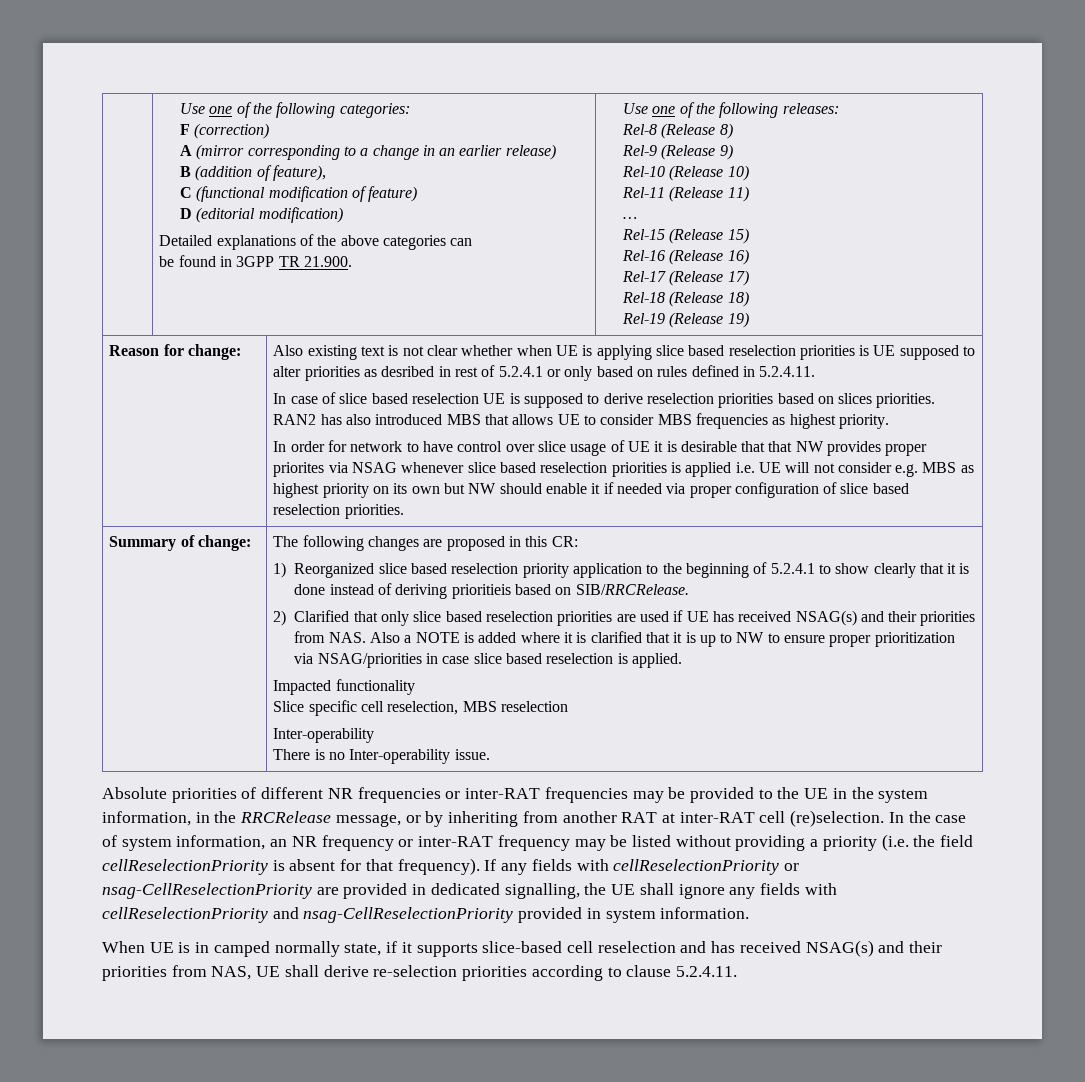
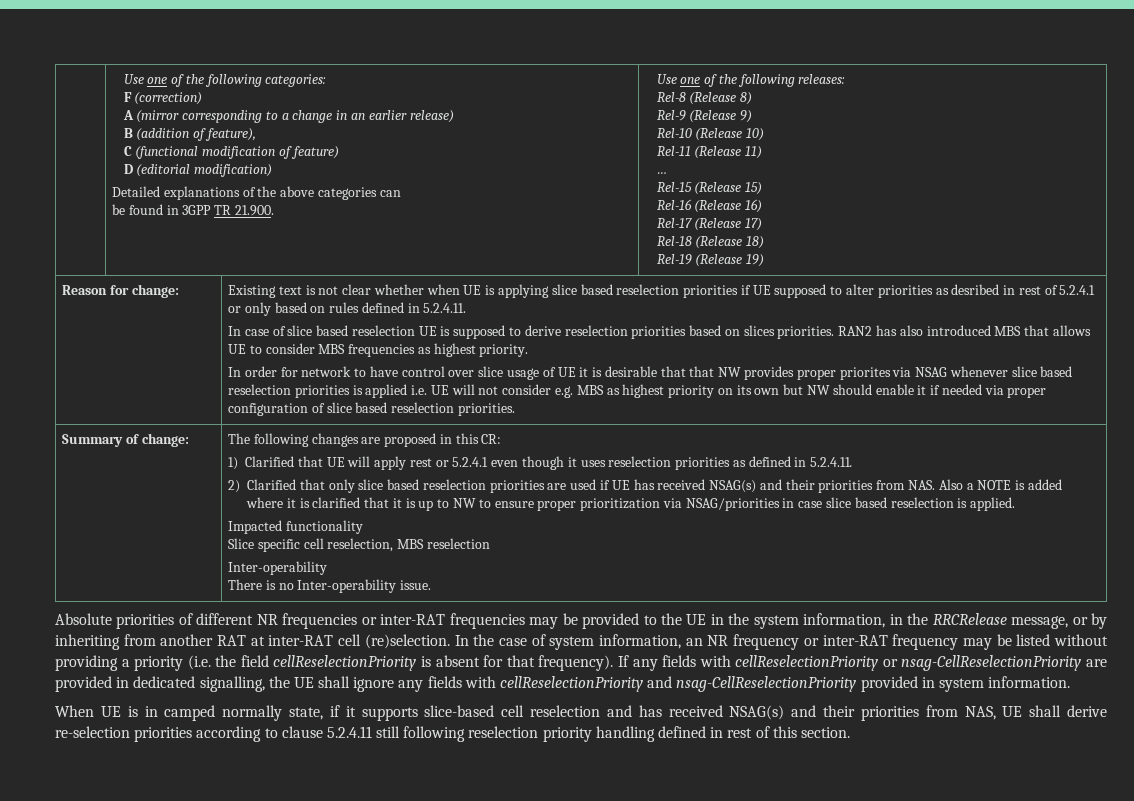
- Also existing text is not clear whether when UE is applying slice based reselection priorities is UE supposed to alter priorities as desribed in rest of 5.2.4.1 or only based on rules defined in 5.2.4.11.
+ Existing text is not clear whether when UE is applying slice based reselection priorities if UE supposed to alter priorities as desribed in rest of 5.2.4.1 or only based on rules defined in 5.2.4.11.
- 1) Reorganized slice based reselection priority application to the beginning of 5.2.4.1 to show clearly that it is done instead of deriving prioritieis based on SIB/RRCRelease.
+ 1) Clarified that UE will apply rest or 5.2.4.1 even though it uses reselection priorities as defined in 5.2.4.11.
- When UE is in camped normally state, if it supports slice-based cell reselection and has received NSAG(s) and their priorities from NAS, UE shall derive re-selection priorities according to clause 5.2.4.11.
+ When UE is in camped normally state, if it supports slice-based cell reselection and has received NSAG(s) and their priorities from NAS, UE shall derive re-selection priorities according to clause 5.2.4.11 still following reselection priority handling defined in rest of this section.

